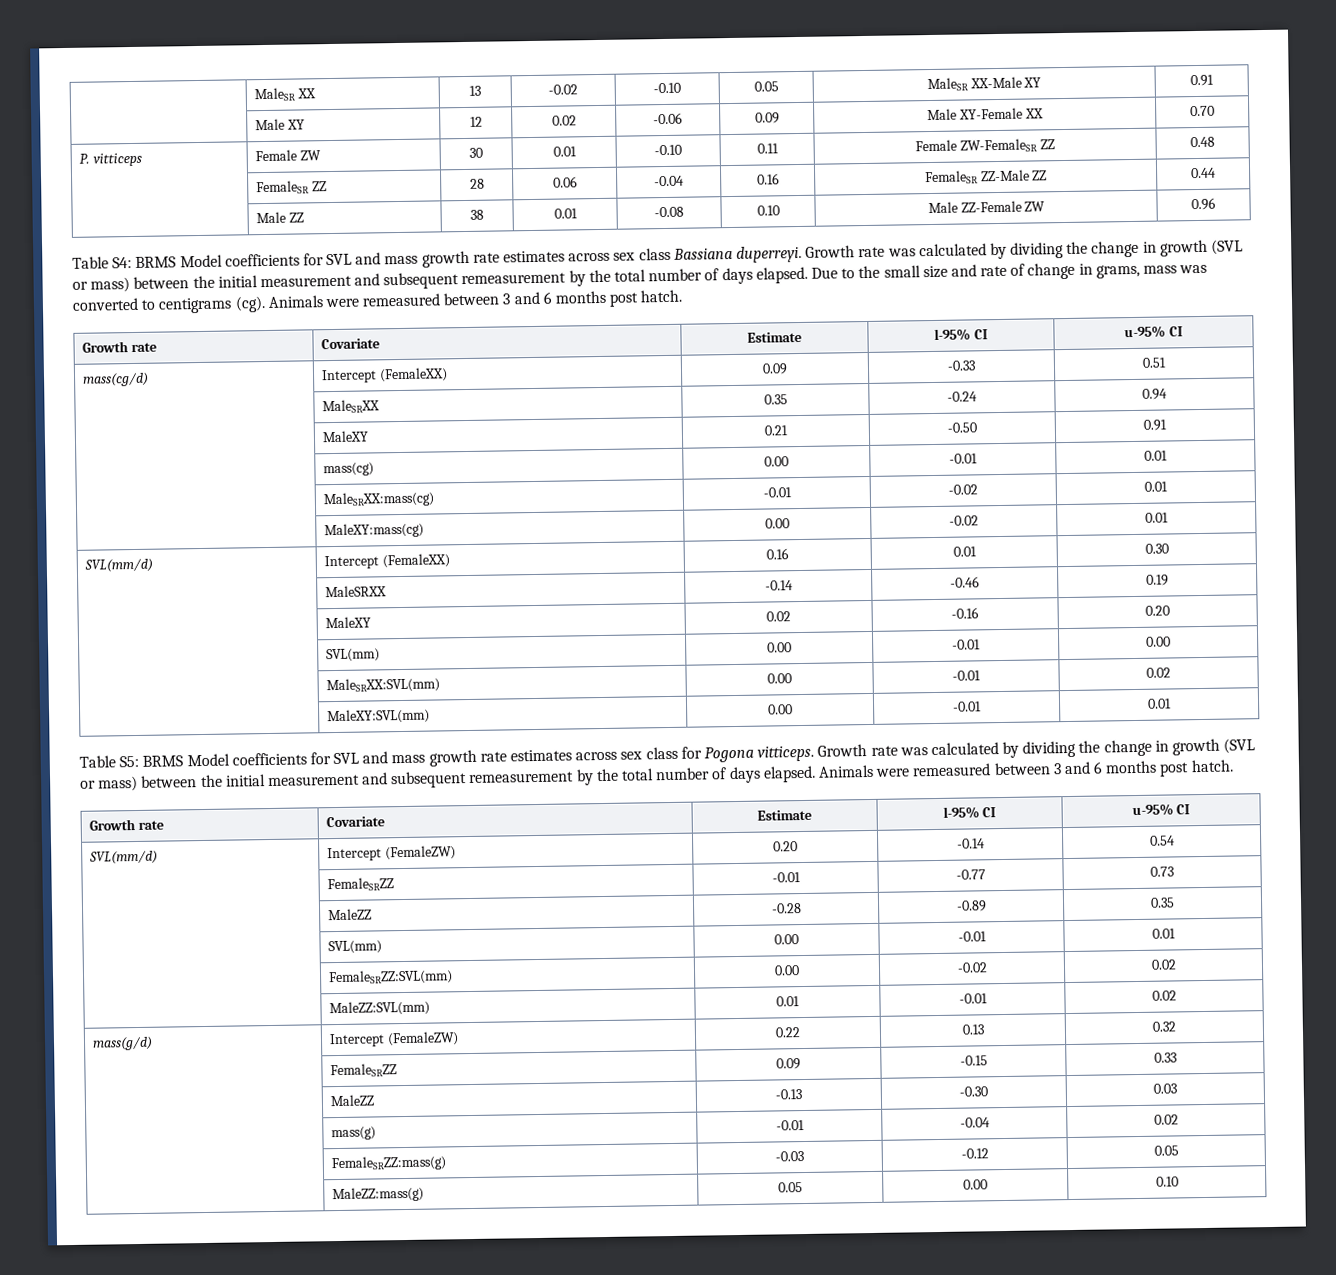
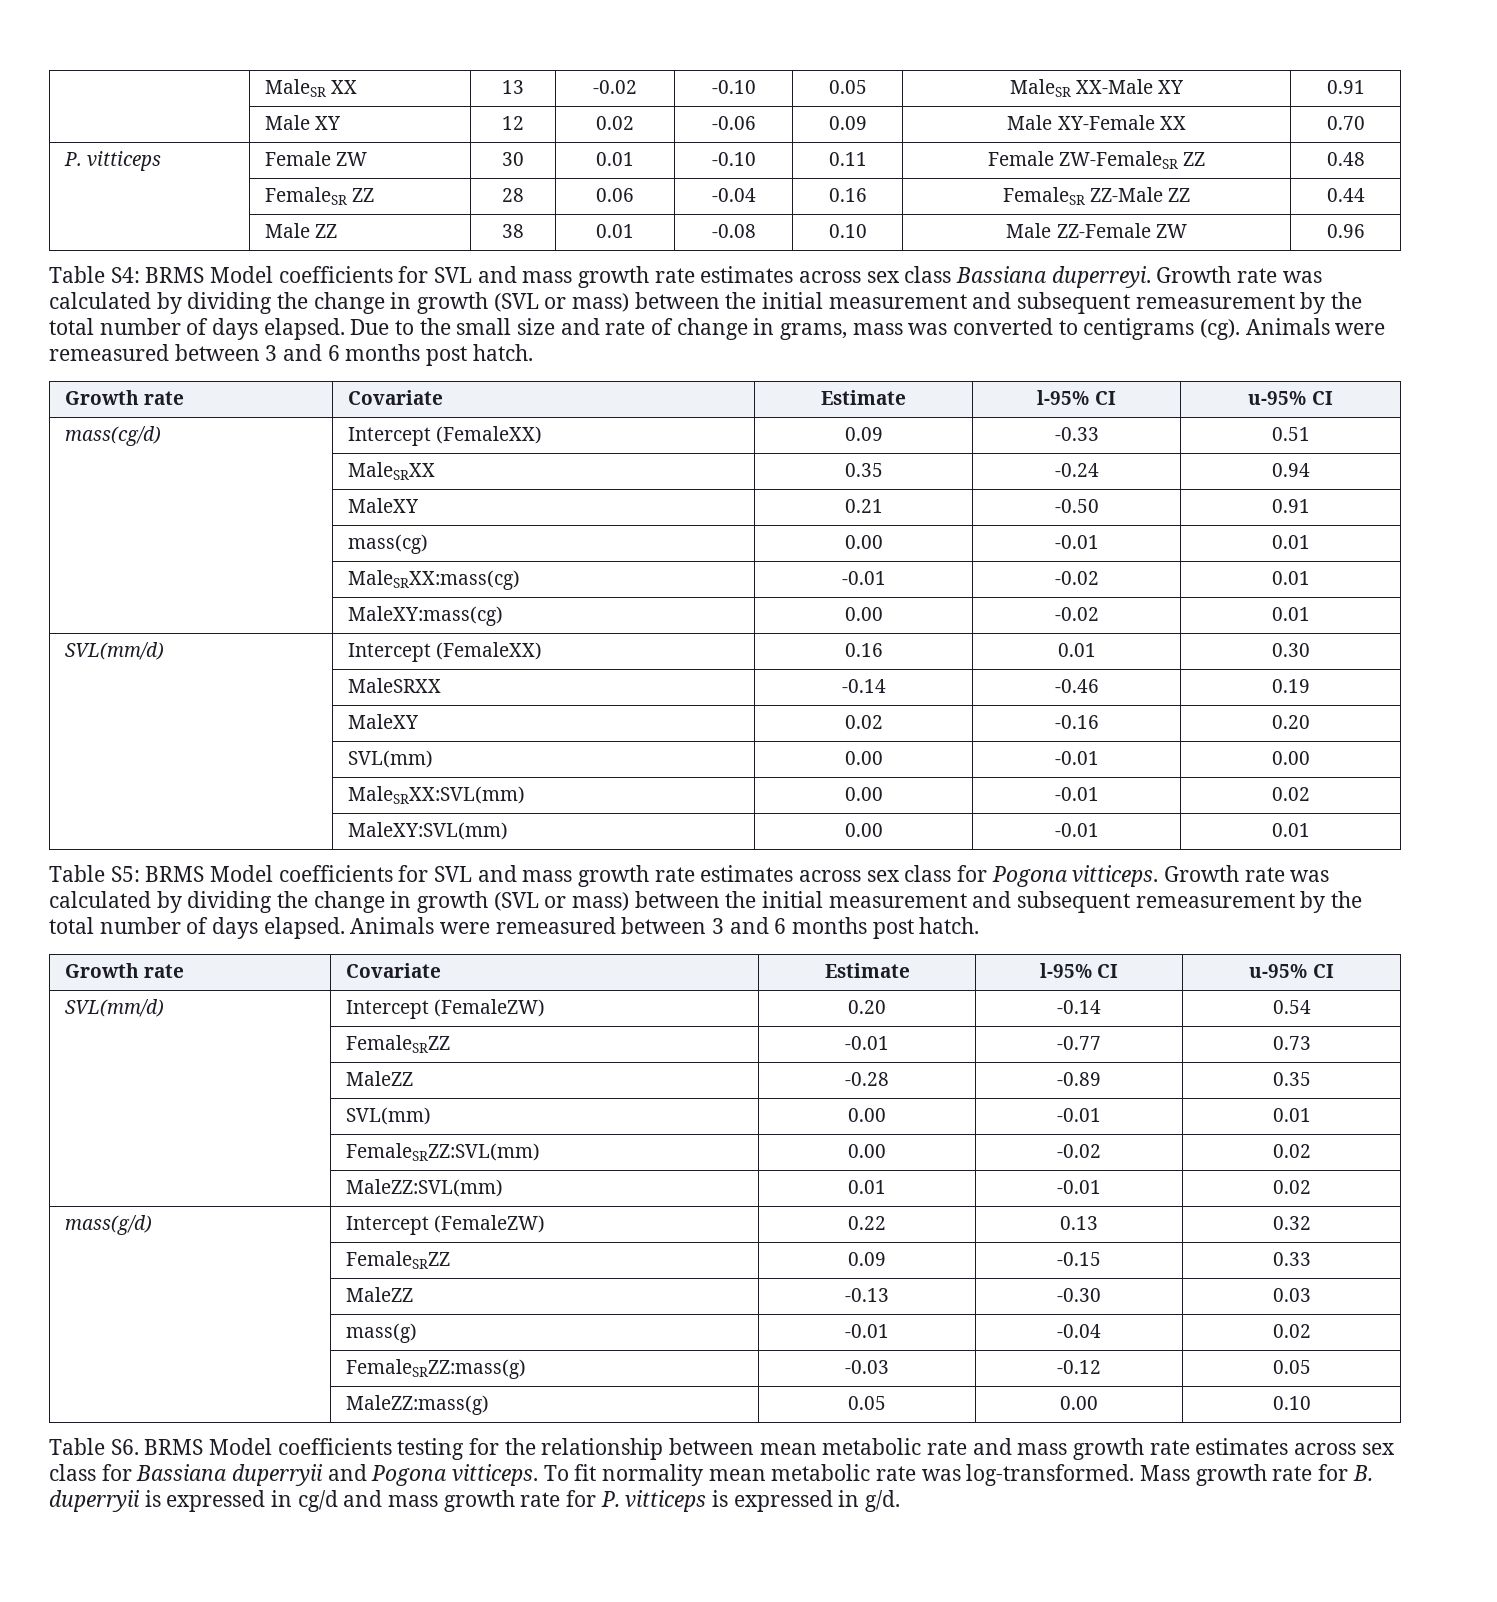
+ Table S6. BRMS Model coefficients testing for the relationship between mean metabolic rate and mass growth rate estimates across sex class for Bassiana duperryii and Pogona vitticeps. To fit normality mean metabolic rate was log-transformed. Mass growth rate for B. duperryii is expressed in cg/d and mass growth rate for P. vitticeps is expressed in g/d.

